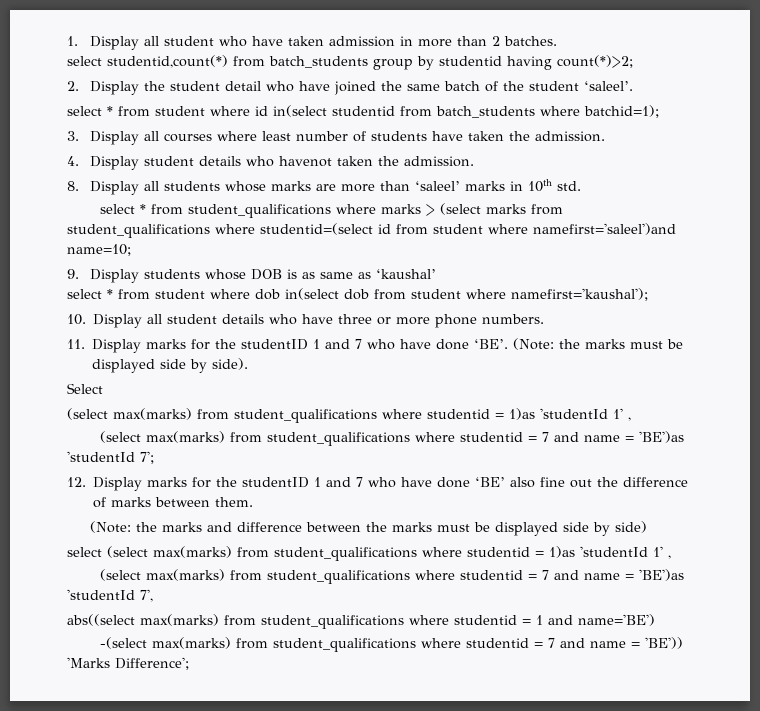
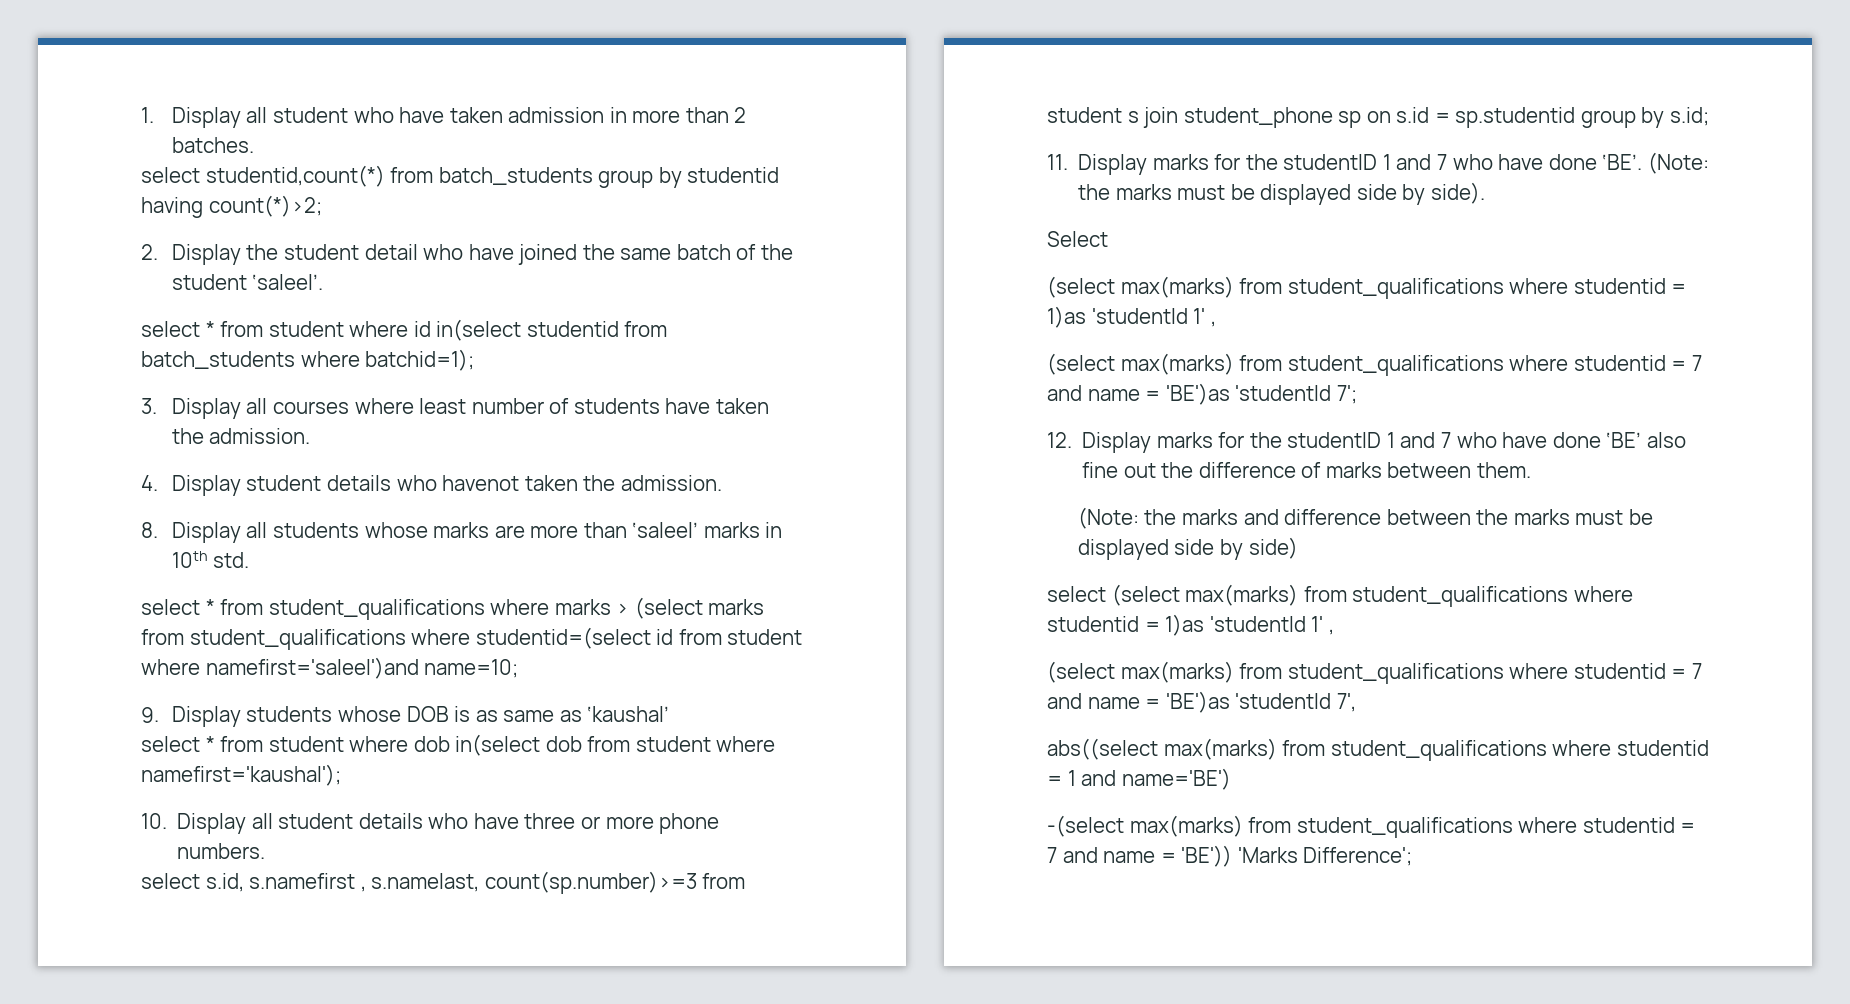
+ select s.id, s.namefirst , s.namelast, count(sp.number)>=3 from student s join student_phone sp on s.id = sp.studentid group by s.id;

